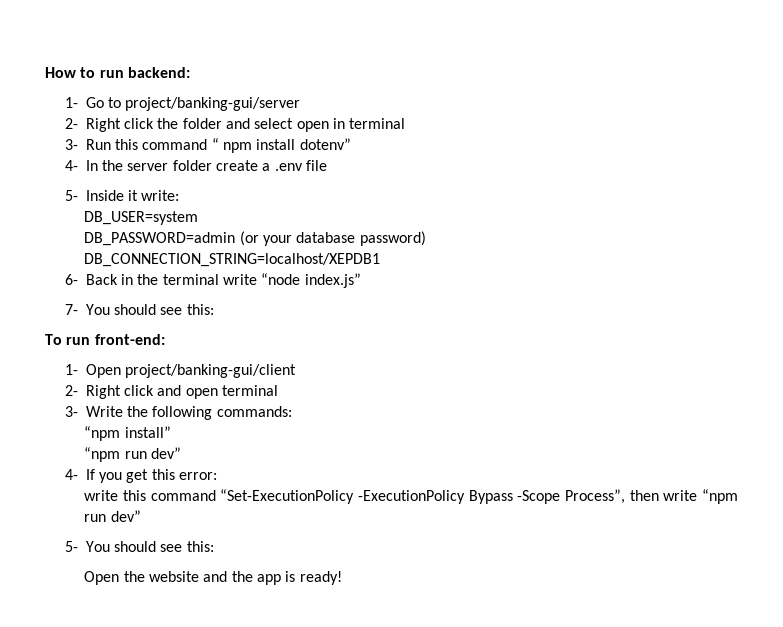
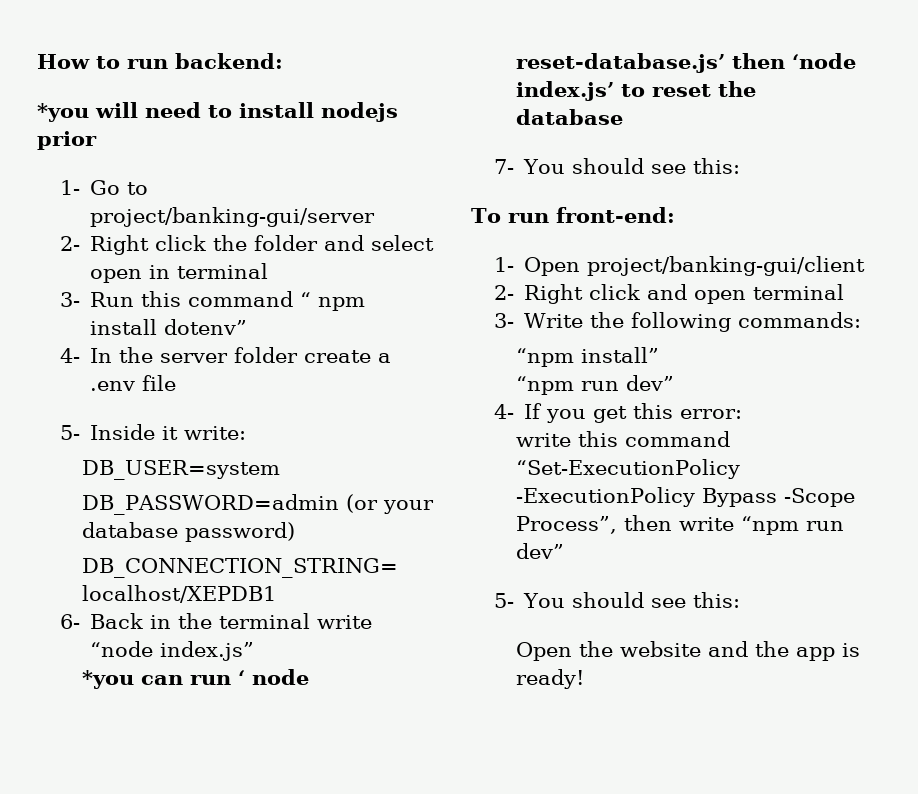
+ *you will need to install nodejs prior
+ *you can run ‘ node reset-database.js’ then ‘node index.js’ to reset the database

